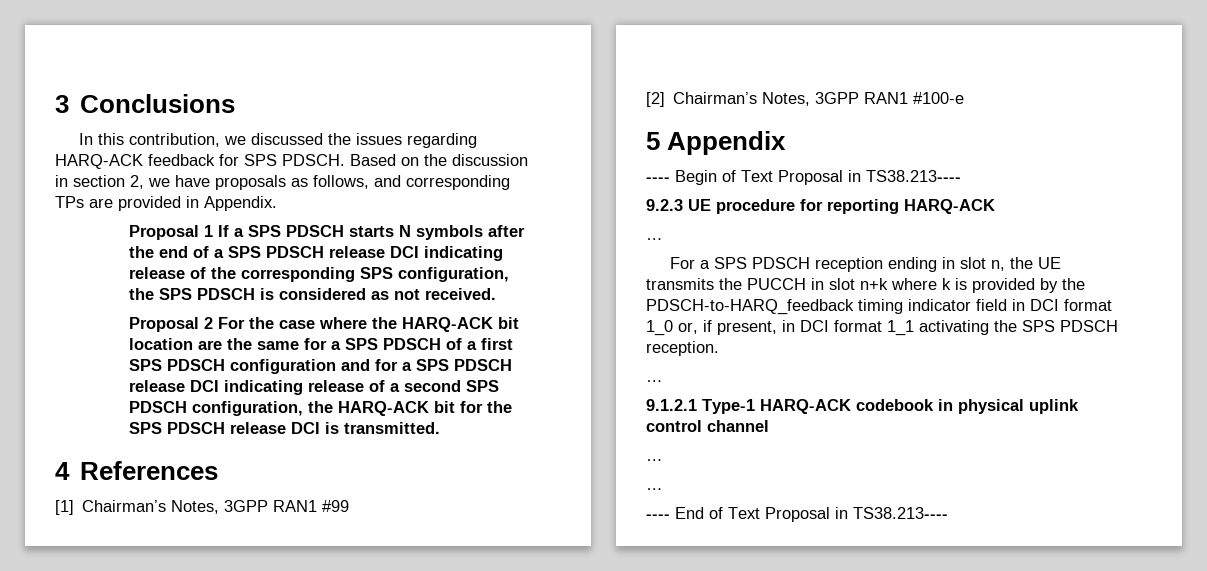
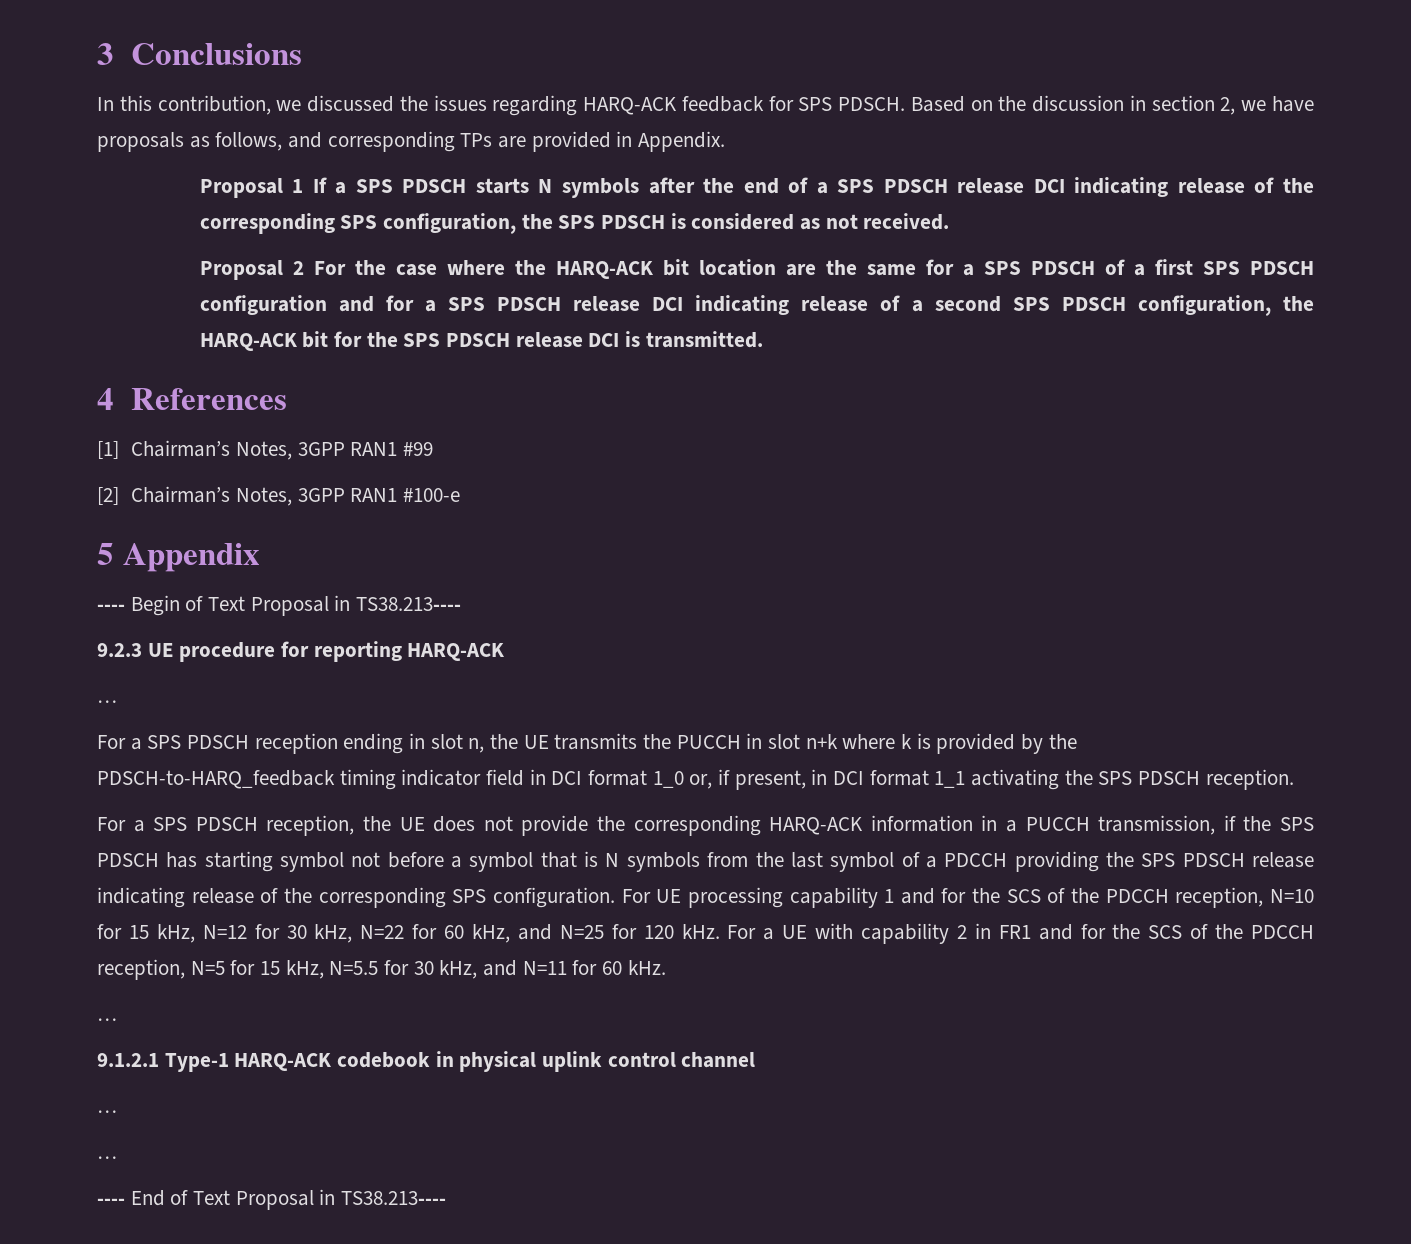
+ For a SPS PDSCH reception, the UE does not provide the corresponding HARQ-ACK information in a PUCCH transmission, if the SPS PDSCH has starting symbol not before a symbol that is N symbols from the last symbol of a PDCCH providing the SPS PDSCH release indicating release of the corresponding SPS configuration. For UE processing capability 1 and for the SCS of the PDCCH reception, N=10 for 15 kHz, N=12 for 30 kHz, N=22 for 60 kHz, and N=25 for 120 kHz. For a UE with capability 2 in FR1 and for the SCS of the PDCCH reception, N=5 for 15 kHz, N=5.5 for 30 kHz, and N=11 for 60 kHz.

